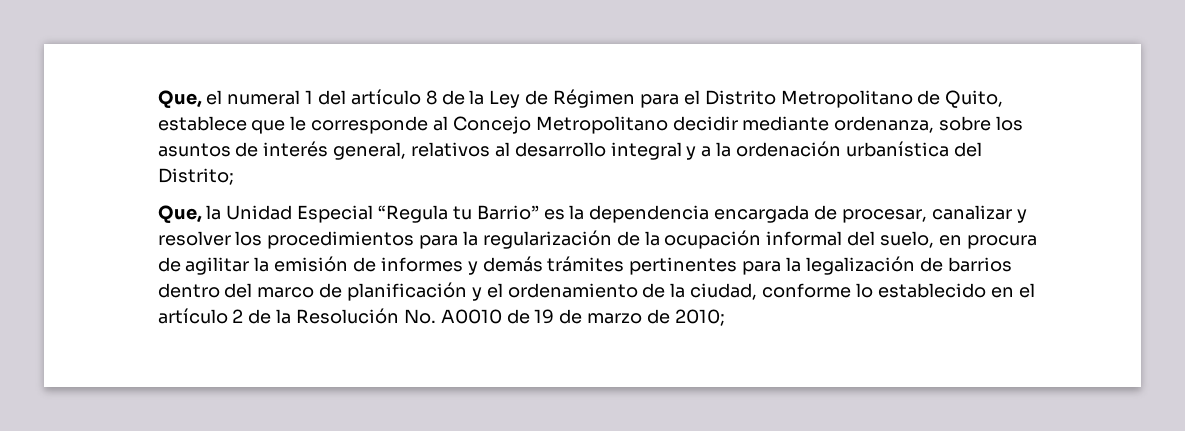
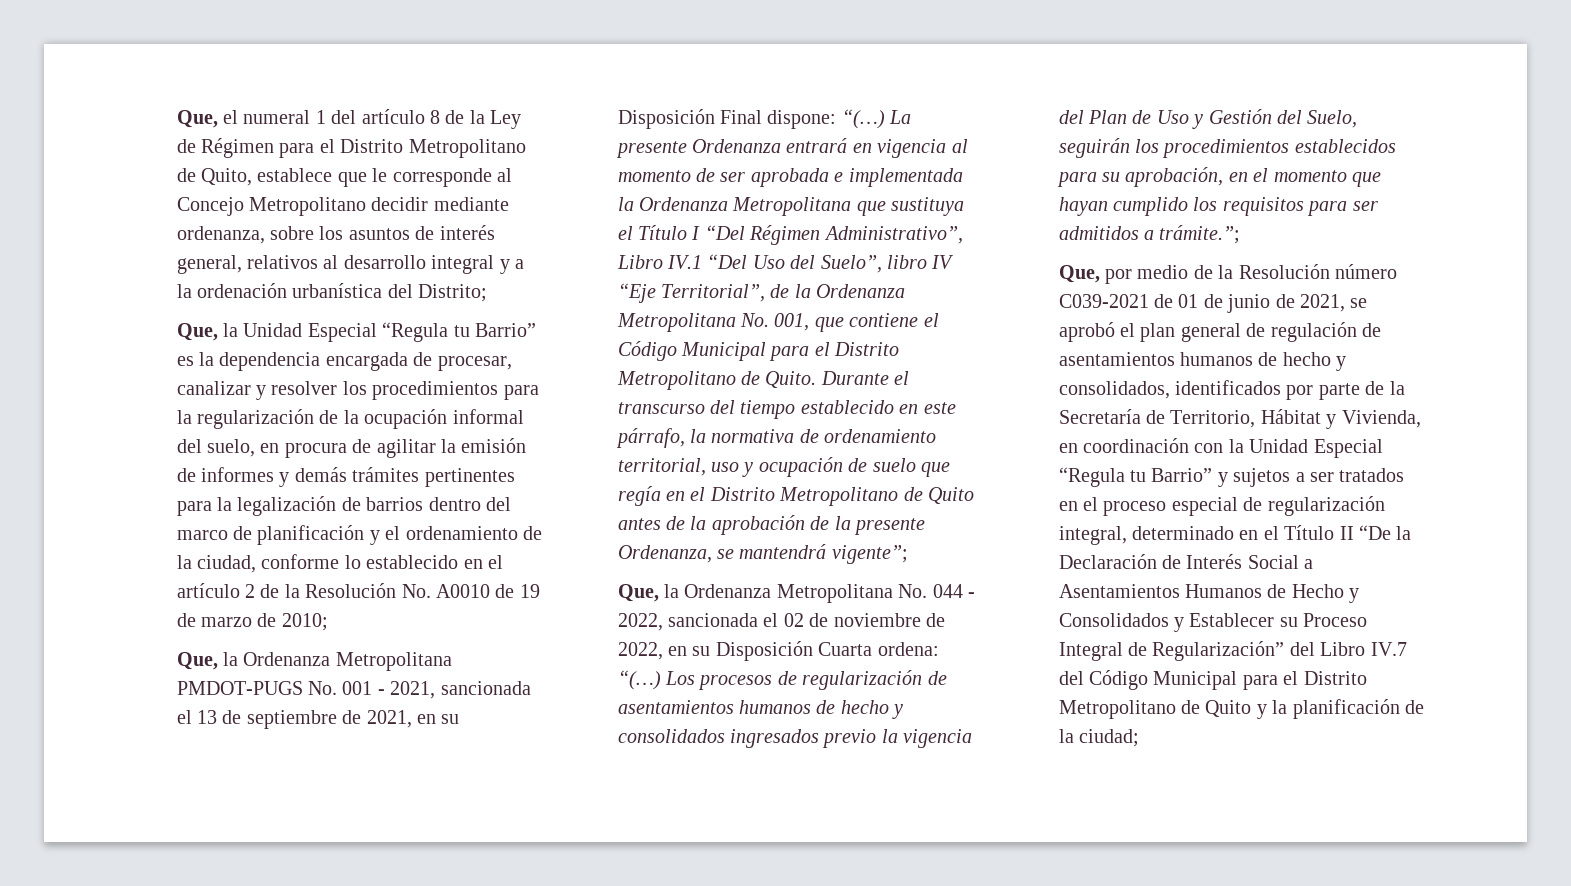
+ Que, la Ordenanza Metropolitana PMDOT-PUGS No. 001 - 2021, sancionada el 13 de septiembre de 2021, en su Disposición Final dispone: “(…) La presente Ordenanza entrará en vigencia al momento de ser aprobada e implementada la Ordenanza Metropolitana que sustituya el Título I “Del Régimen Administrativo”, Libro IV.1 “Del Uso del Suelo”, libro IV “Eje Territorial”, de la Ordenanza Metropolitana No. 001, que contiene el Código Municipal para el Distrito Metropolitano de Quito. Durante el transcurso del tiempo establecido en este párrafo, la normativa de ordenamiento territorial, uso y ocupación de suelo que regía en el Distrito Metropolitano de Quito antes de la aprobación de la presente Ordenanza, se mantendrá vigente”;
+ Que, la Ordenanza Metropolitana No. 044 - 2022, sancionada el 02 de noviembre de 2022, en su Disposición Cuarta ordena: “(…) Los procesos de regularización de asentamientos humanos de hecho y consolidados ingresados previo la vigencia del Plan de Uso y Gestión del Suelo, seguirán los procedimientos establecidos para su aprobación, en el momento que hayan cumplido los requisitos para ser admitidos a trámite.”;
+ Que, por medio de la Resolución número C039-2021 de 01 de junio de 2021, se aprobó el plan general de regulación de asentamientos humanos de hecho y consolidados, identificados por parte de la Secretaría de Territorio, Hábitat y Vivienda, en coordinación con la Unidad Especial “Regula tu Barrio” y sujetos a ser tratados en el proceso especial de regularización integral, determinado en el Título II “De la Declaración de Interés Social a Asentamientos Humanos de Hecho y Consolidados y Establecer su Proceso Integral de Regularización” del Libro IV.7 del Código Municipal para el Distrito Metropolitano de Quito y la planificación de la ciudad;

